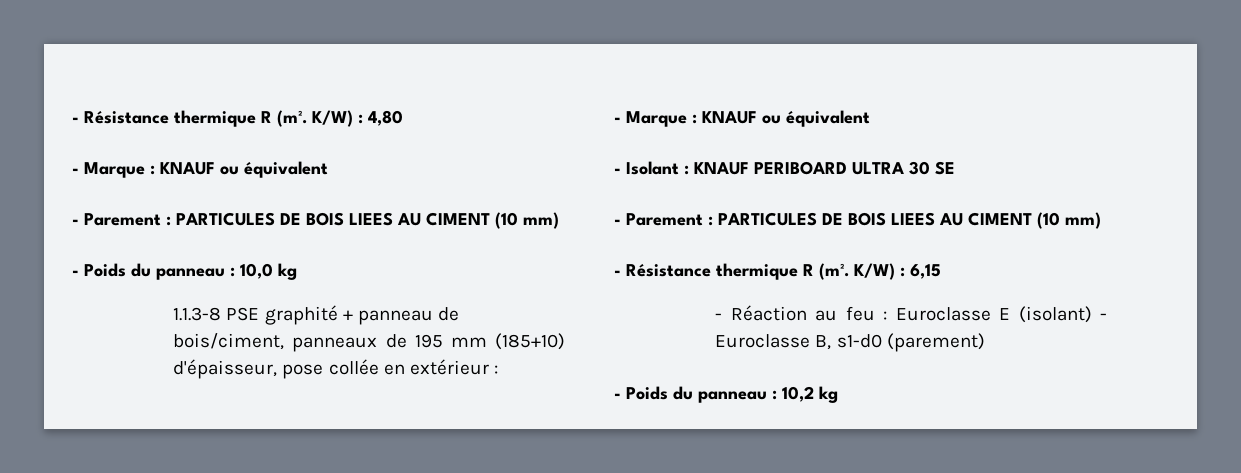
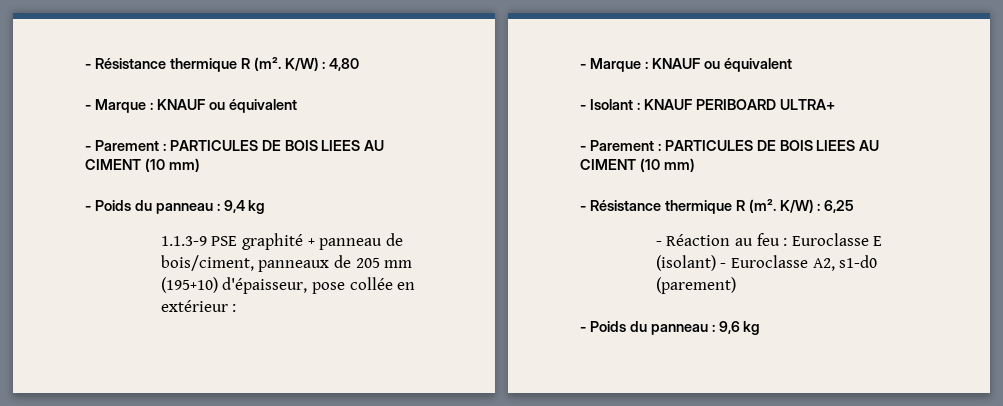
- - Poids du panneau : 10,0 kg
+ - Poids du panneau : 9,4 kg
- 1.1.3-8 PSE graphité + panneau de bois/ciment, panneaux de 195 mm (185+10) d'épaisseur, pose collée en extérieur :
+ 1.1.3-9 PSE graphité + panneau de bois/ciment, panneaux de 205 mm (195+10) d'épaisseur, pose collée en extérieur :
- - Isolant : KNAUF PERIBOARD ULTRA 30 SE
+ - Isolant : KNAUF PERIBOARD ULTRA+
- K/W) : 6,15
+ K/W) : 6,25
- - Réaction au feu : Euroclasse E (isolant) - Euroclasse B, s1-d0 (parement)
+ - Réaction au feu : Euroclasse E (isolant) - Euroclasse A2, s1-d0 (parement)
- - Poids du panneau : 10,2 kg
+ - Poids du panneau : 9,6 kg

